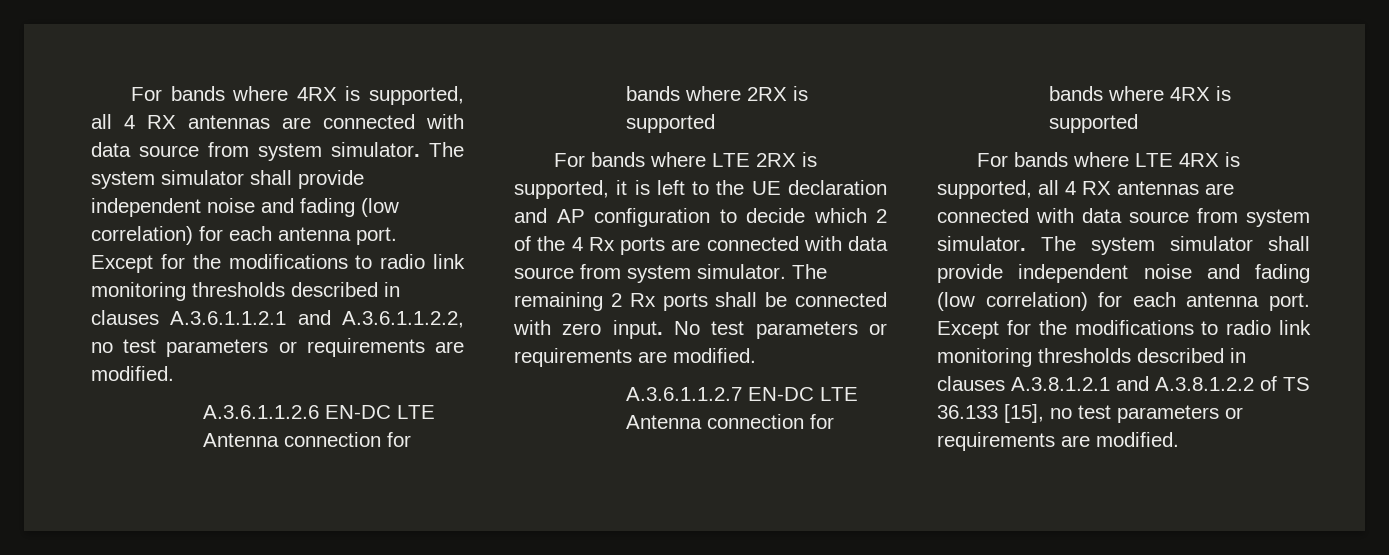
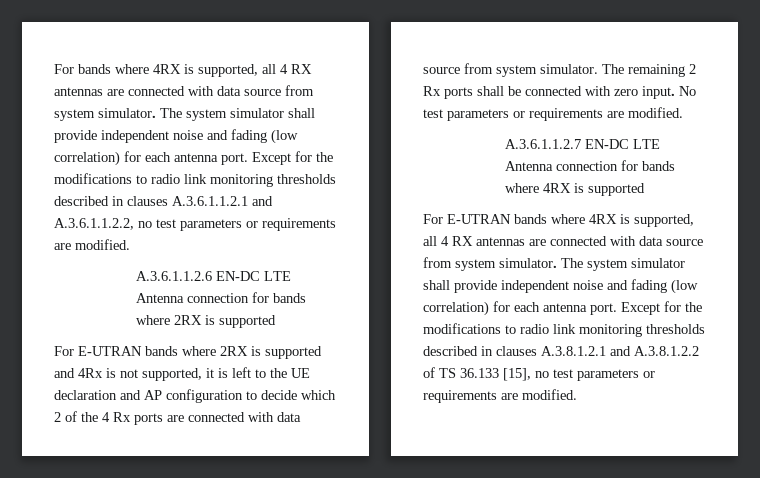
- For bands where LTE 2RX is supported, it is left to the UE declaration and AP configuration to decide which 2 of the 4 Rx ports are connected with data source from system simulator.
+ For E-UTRAN bands where 2RX is supported and 4Rx is not supported, it is left to the UE declaration and AP configuration to decide which 2 of the 4 Rx ports are connected with data source from system simulator.
- For bands where LTE 4RX is supported, all 4 RX antennas are connected with data source from system simulator.
+ For E-UTRAN bands where 4RX is supported, all 4 RX antennas are connected with data source from system simulator.

